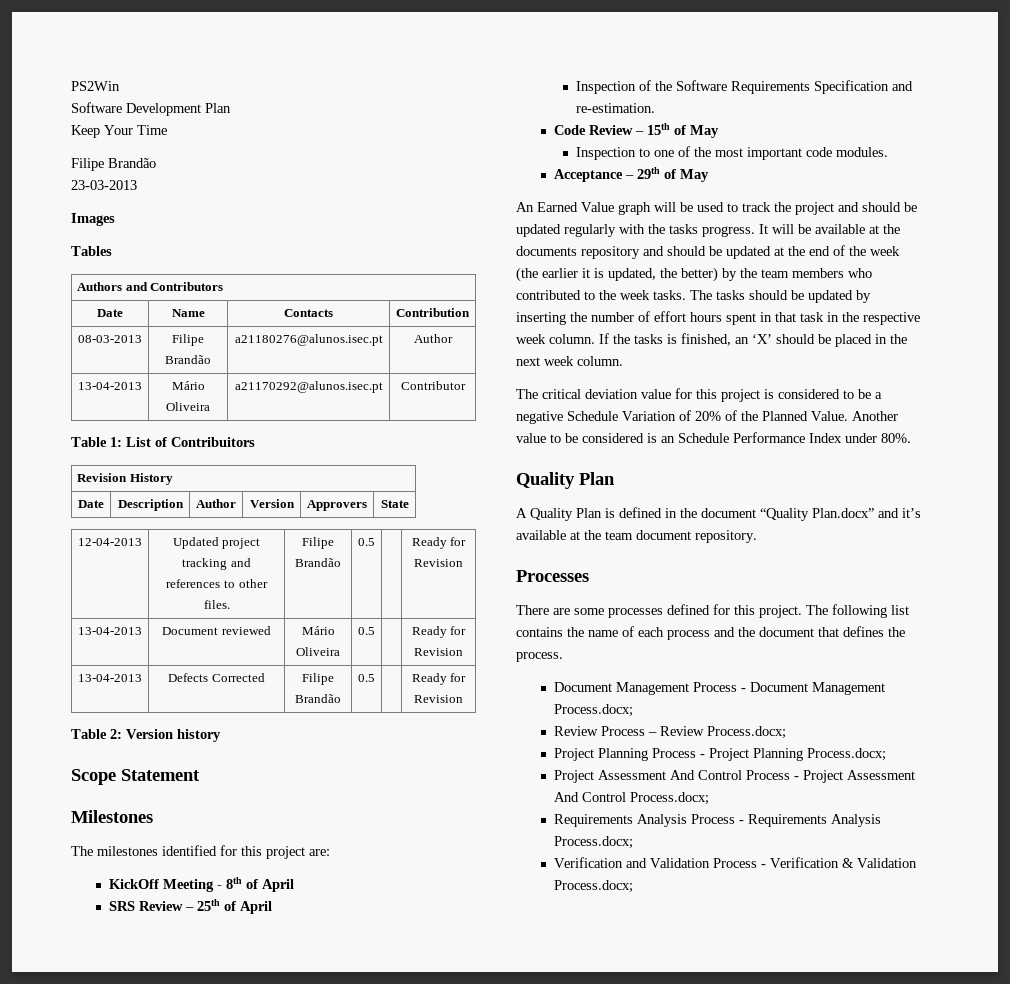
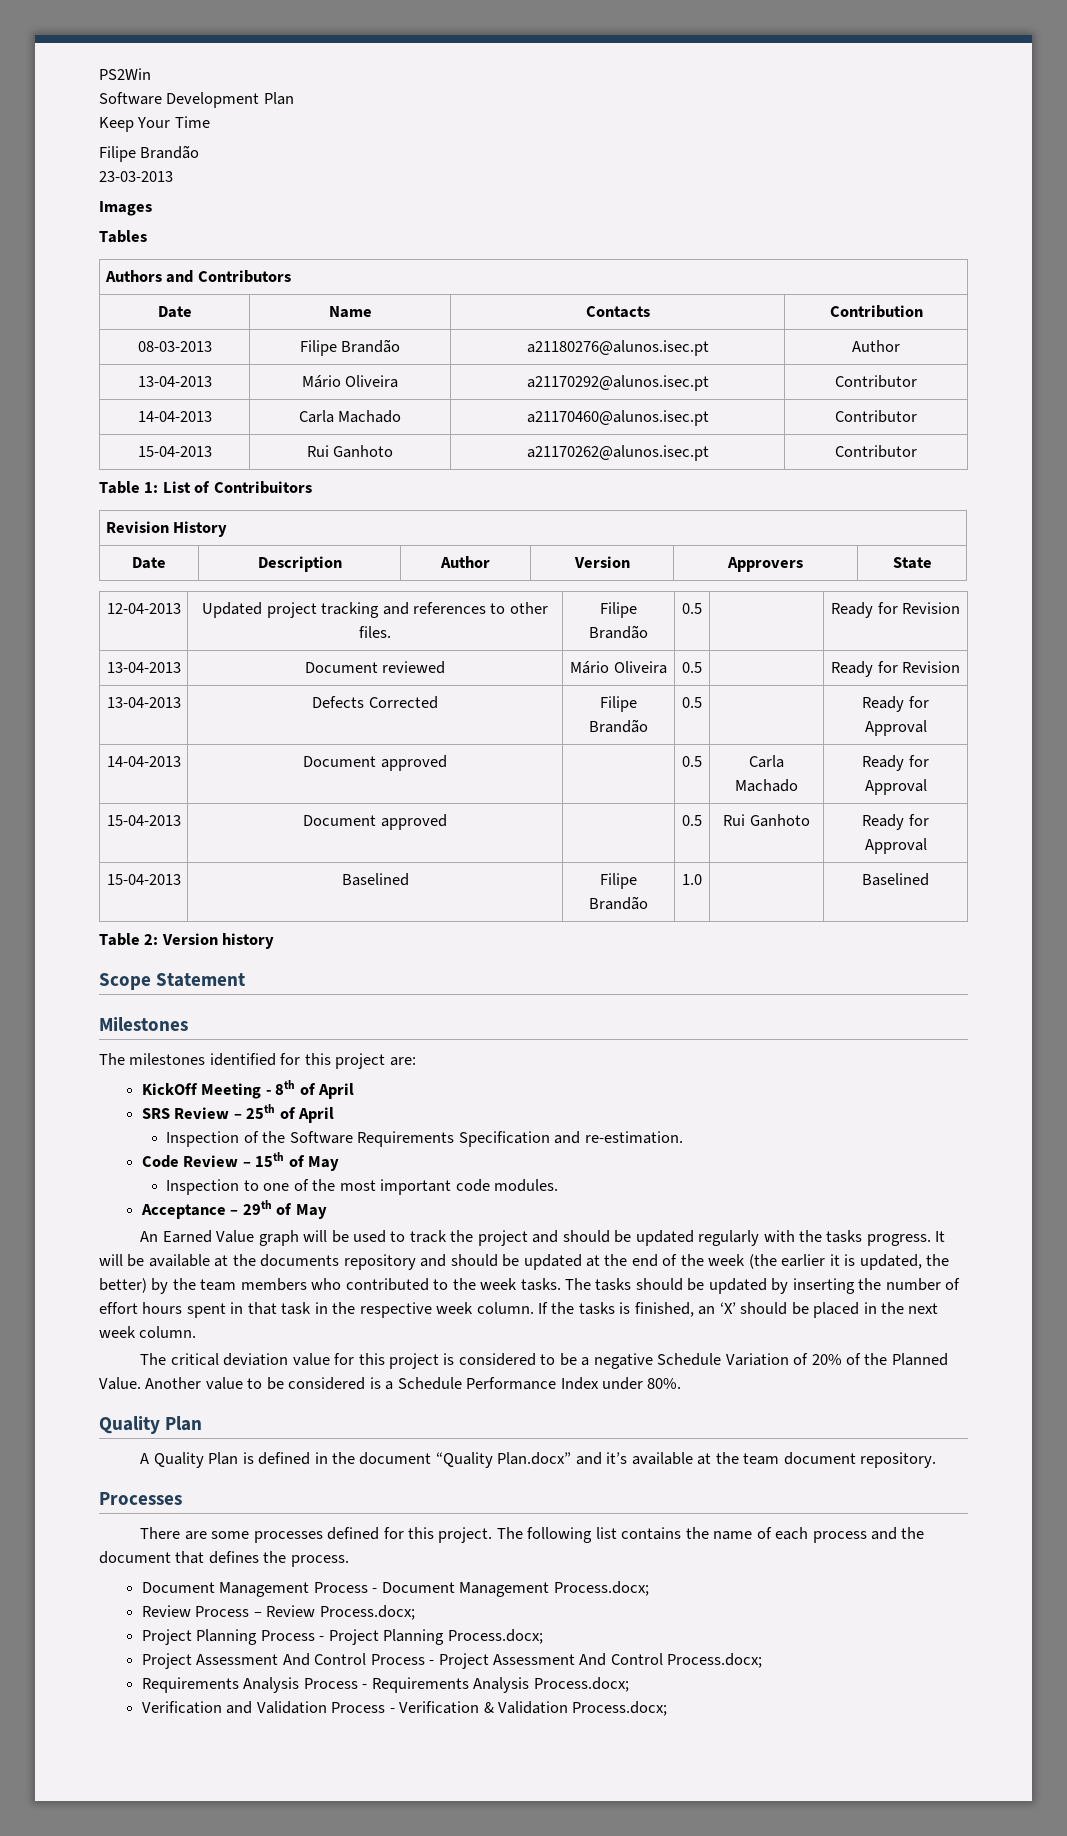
+ 14-04-2013 | Carla Machado | a21170460@alunos.isec.pt | Contributor
+ 15-04-2013 | Rui Ganhoto | a21170262@alunos.isec.pt | Contributor
- 13-04-2013 | Defects Corrected | Filipe Brandão | 0.5 | | Ready for Revision
+ 13-04-2013 | Defects Corrected | Filipe Brandão | 0.5 | | Ready for Approval
+ 14-04-2013 | Document approved | | 0.5 | Carla Machado | Ready for Approval
+ 15-04-2013 | Document approved | | 0.5 | Rui Ganhoto | Ready for Approval
+ 15-04-2013 | Baselined | Filipe Brandão | 1.0 | | Baselined
- Another value to be considered is an Schedule Performance Index under 80%.
+ Another value to be considered is a Schedule Performance Index under 80%.

